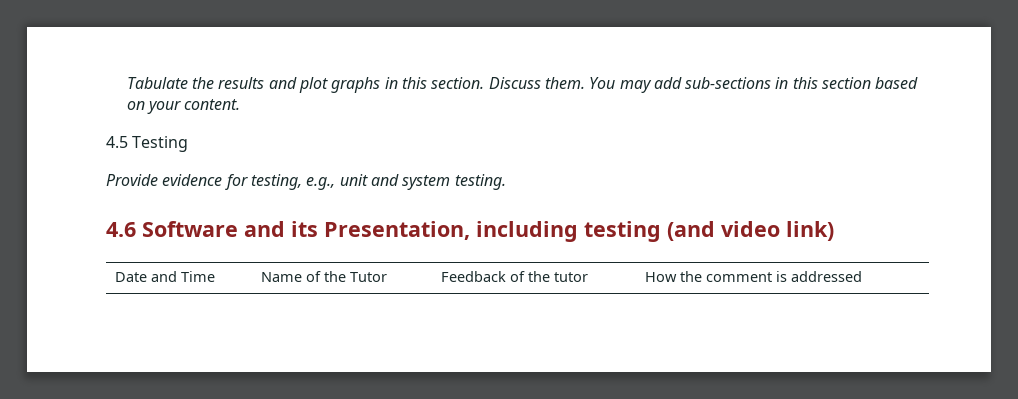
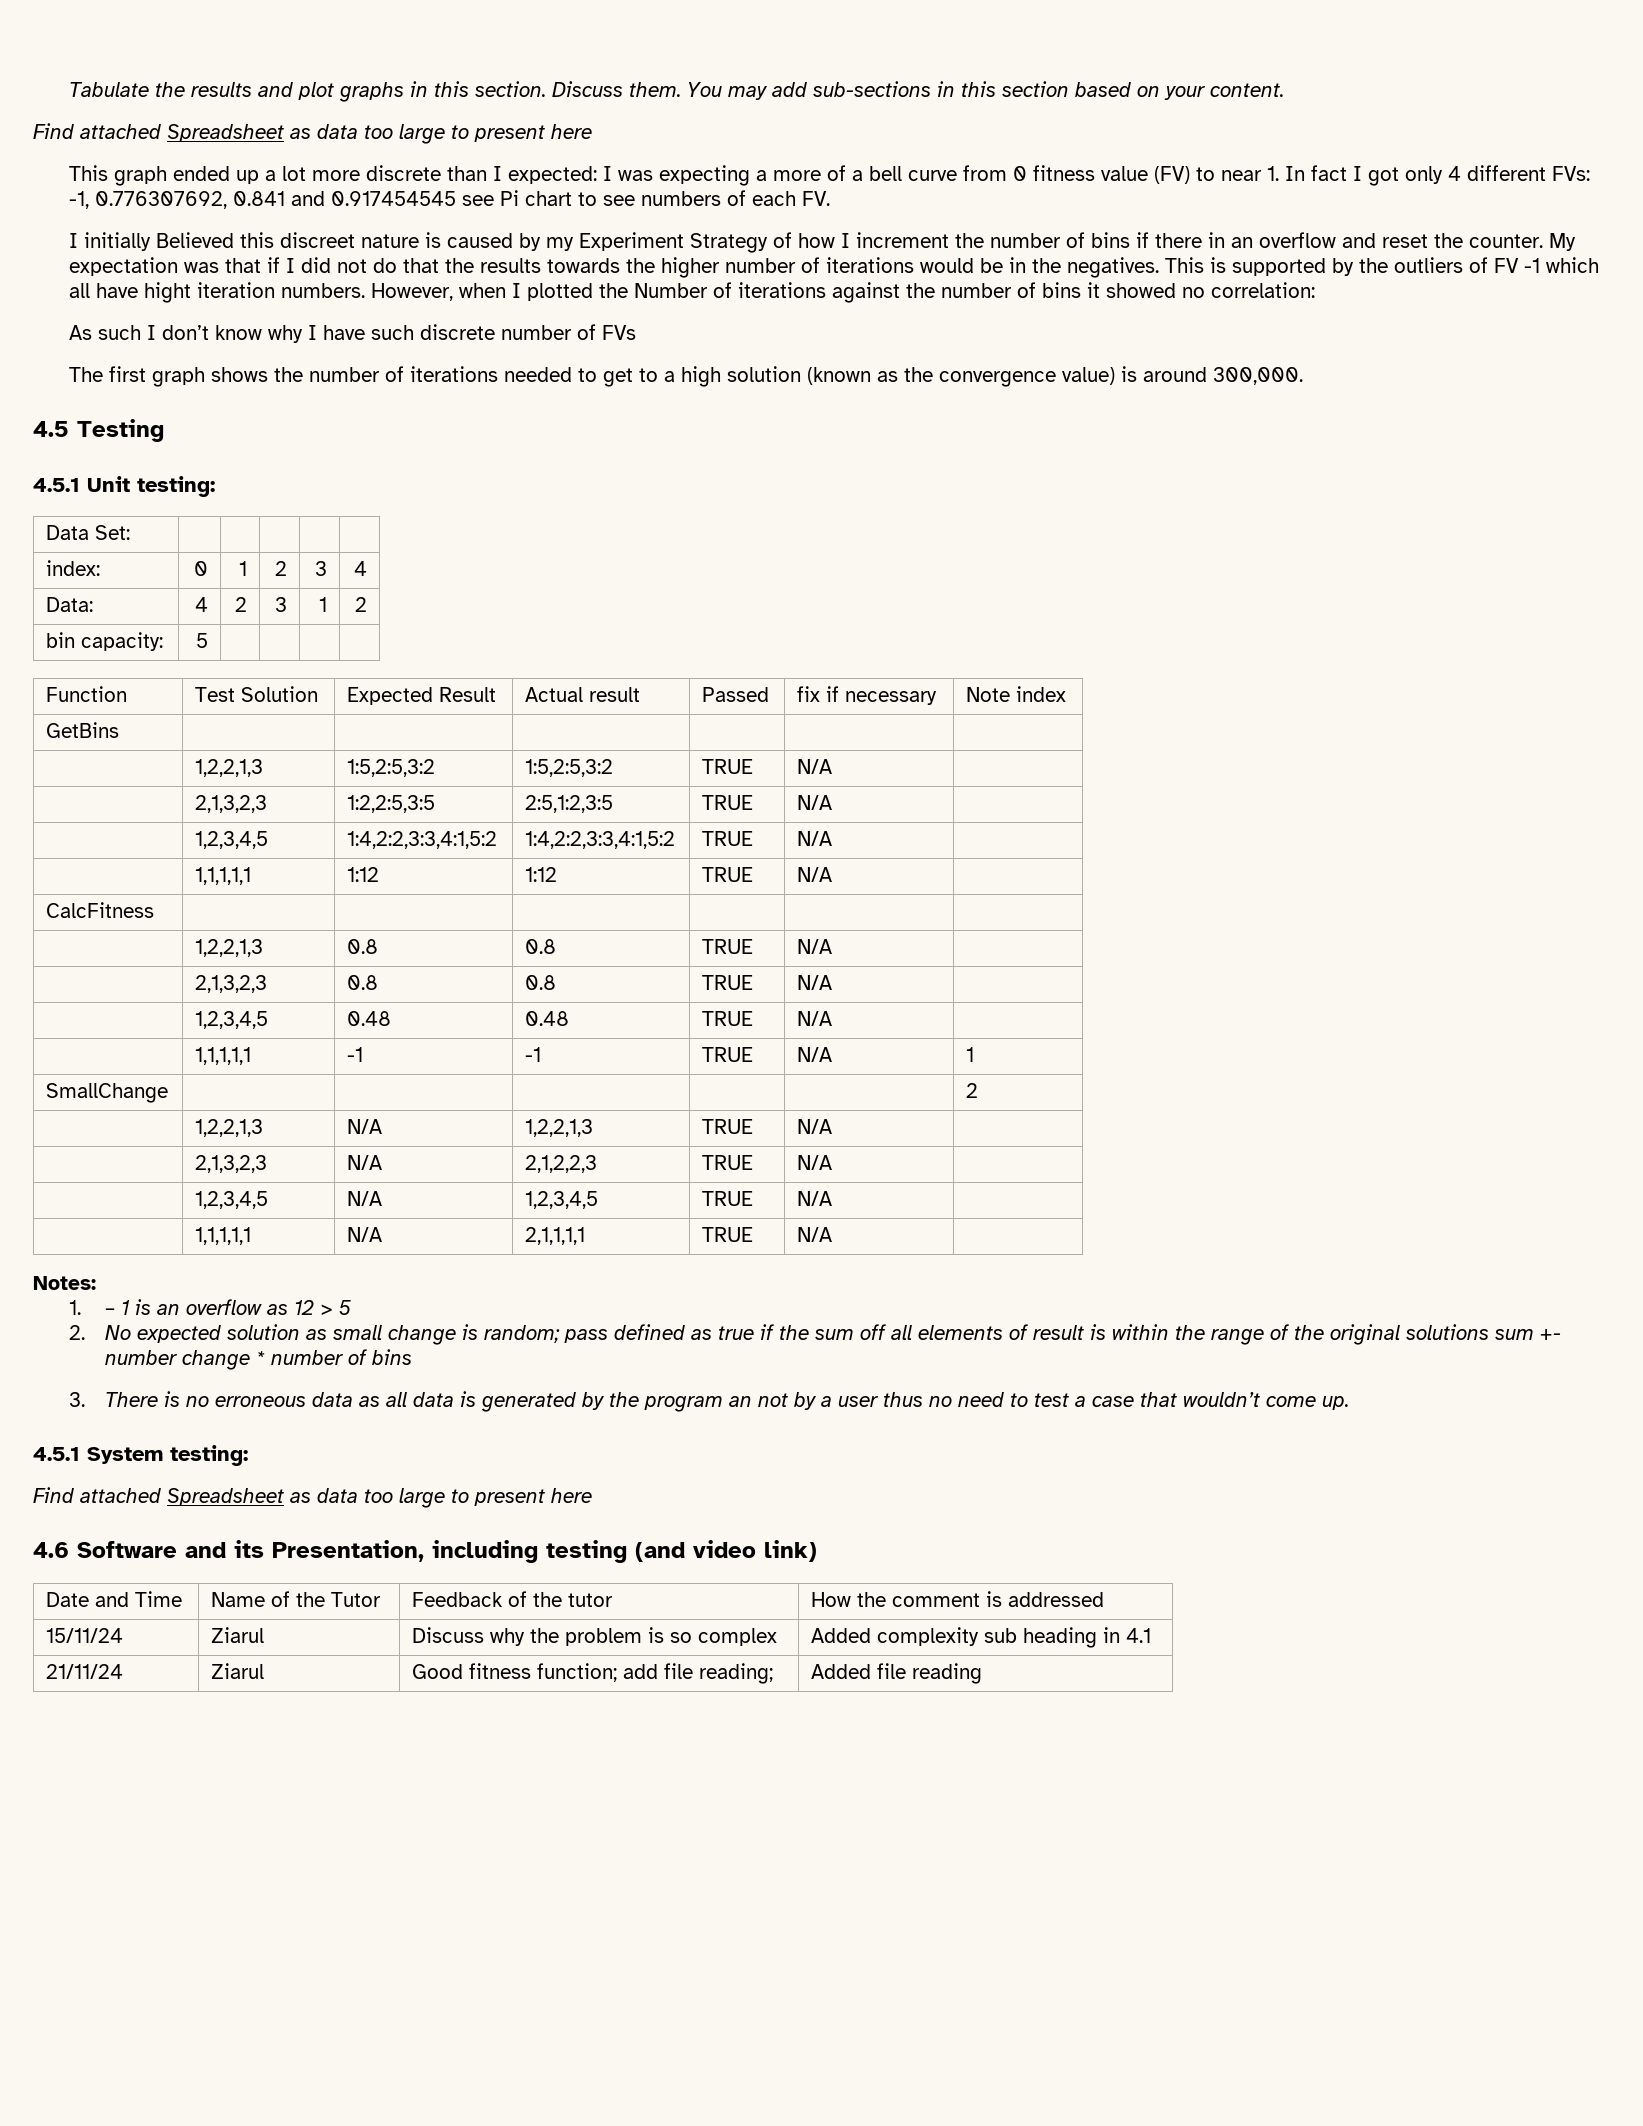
  You may add sub-sections in this section based on your content.
+ Find attached Spreadsheet as data too large to present here
+ This graph ended up a lot more discrete than I expected: I was expecting a more of a bell curve from 0 fitness value (FV) to near 1. In fact I got only 4 different FVs: -1, 0.776307692, 0.841 and 0.917454545 see Pi chart to see numbers of each FV.
+ I initially Believed this discreet nature is caused by my Experiment Strategy of how I increment the number of bins if there in an overflow and reset the counter. My expectation was that if I did not do that the results towards the higher number of iterations would be in the negatives. This is supported by the outliers of FV -1 which all have hight iteration numbers. However, when I plotted the Number of iterations against the number of bins it showed no correlation:
+ As such I don’t know why I have such discrete number of FVs
+ The first graph shows the number of iterations needed to get to a high solution (known as the convergence value) is around 300,000.
  4.5 Testing
- Provide evidence for testing, e.g., unit and system testing.
+ 4.5.1 Unit testing:
+ Data Set: | | | | |
+ index: | 0 | 1 | 2 | 3 | 4
+ Data: | 4 | 2 | 3 | 1 | 2
+ bin capacity: | 5 | | | |
+ Function | Test Solution | Expected Result | Actual result | Passed | fix if necessary | Note index
+ GetBins | | | | | |
+ | 1,2,2,1,3 | 1:5,2:5,3:2 | 1:5,2:5,3:2 | TRUE | N/A |
+ | 2,1,3,2,3 | 1:2,2:5,3:5 | 2:5,1:2,3:5 | TRUE | N/A |
+ | 1,2,3,4,5 | 1:4,2:2,3:3,4:1,5:2 | 1:4,2:2,3:3,4:1,5:2 | TRUE | N/A |
+ | 1,1,1,1,1 | 1:12 | 1:12 | TRUE | N/A |
+ CalcFitness | | | | | |
+ | 1,2,2,1,3 | 0.8 | 0.8 | TRUE | N/A |
+ | 2,1,3,2,3 | 0.8 | 0.8 | TRUE | N/A |
+ | 1,2,3,4,5 | 0.48 | 0.48 | TRUE | N/A |
+ | 1,1,1,1,1 | -1 | -1 | TRUE | N/A | 1
+ SmallChange | | | | | | 2
+ | 1,2,2,1,3 | N/A | 1,2,2,1,3 | TRUE | N/A |
+ | 2,1,3,2,3 | N/A | 2,1,2,2,3 | TRUE | N/A |
+ | 1,2,3,4,5 | N/A | 1,2,3,4,5 | TRUE | N/A |
+ | 1,1,1,1,1 | N/A | 2,1,1,1,1 | TRUE | N/A |
+ Notes:
+ 1. – 1 is an overflow as 12 > 5
+ 2. No expected solution as small change is random; pass defined as true if the sum off all elements of result is within the range of the original solutions sum +- number change * number of bins
+ 3. There is no erroneous data as all data is generated by the program an not by a user thus no need to test a case that wouldn’t come up.
+ 4.5.1 System testing:
+ Find attached Spreadsheet as data too large to present here
+ 15/11/24 | Ziarul | Discuss why the problem is so complex | Added complexity sub heading in 4.1
+ 21/11/24 | Ziarul | Good fitness function; add file reading; | Added file reading

